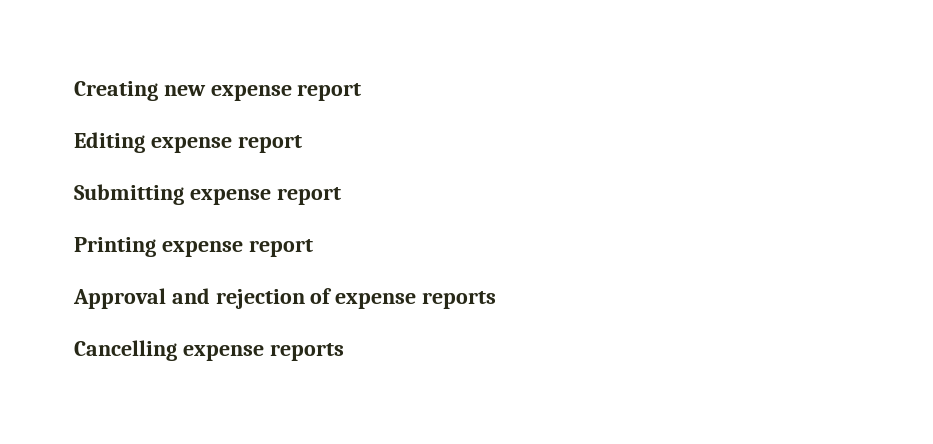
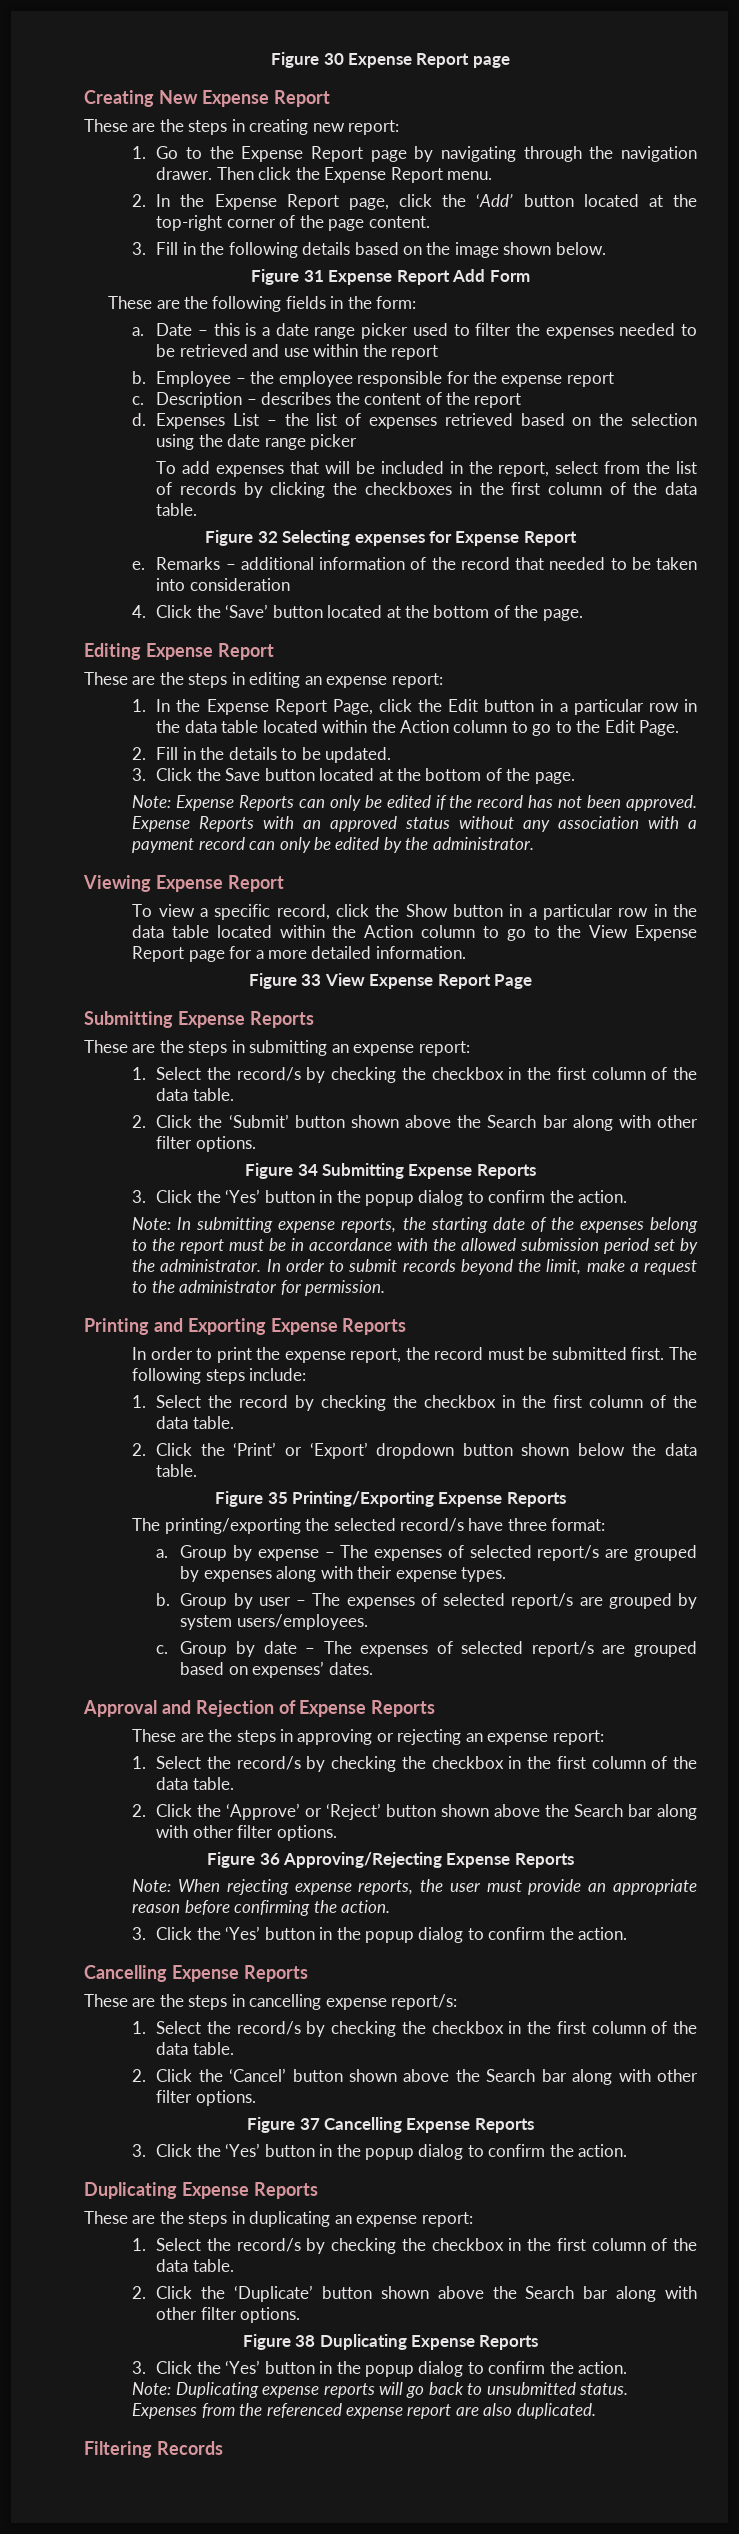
- Creating new expense report
- Editing expense report
- Submitting expense report
- Printing expense report
- Approval and rejection of expense reports
- Cancelling expense reports
+ Figure 30 Expense Report page
+ Creating New Expense Report
+ These are the steps in creating new report:
+ 1. Go to the Expense Report page by navigating through the navigation drawer. Then click the Expense Report menu.
+ 2. In the Expense Report page, click the ‘Add’ button located at the top-right corner of the page content.
+ 3. Fill in the following details based on the image shown below.
+ Figure 31 Expense Report Add Form
+ These are the following fields in the form:
+ a. Date – this is a date range picker used to filter the expenses needed to be retrieved and use within the report
+ b. Employee – the employee responsible for the expense report
+ c. Description – describes the content of the report
+ d. Expenses List – the list of expenses retrieved based on the selection using the date range picker
+ To add expenses that will be included in the report, select from the list of records by clicking the checkboxes in the first column of the data table.
+ Figure 32 Selecting expenses for Expense Report
+ e. Remarks – additional information of the record that needed to be taken into consideration
+ 4. Click the ‘Save’ button located at the bottom of the page.
+ Editing Expense Report
+ These are the steps in editing an expense report:
+ 1. In the Expense Report Page, click the Edit button in a particular row in the data table located within the Action column to go to the Edit Page.
+ 2. Fill in the details to be updated.
+ 3. Click the Save button located at the bottom of the page.
+ Note: Expense Reports can only be edited if the record has not been approved. Expense Reports with an approved status without any association with a payment record can only be edited by the administrator.
+ Viewing Expense Report
+ To view a specific record, click the Show button in a particular row in the data table located within the Action column to go to the View Expense Report page for a more detailed information.
+ Figure 33 View Expense Report Page
+ Submitting Expense Reports
+ These are the steps in submitting an expense report:
+ 1. Select the record/s by checking the checkbox in the first column of the data table.
+ 2. Click the ‘Submit’ button shown above the Search bar along with other filter options.
+ Figure 34 Submitting Expense Reports
+ 3. Click the ‘Yes’ button in the popup dialog to confirm the action.
+ Note: In submitting expense reports, the starting date of the expenses belong to the report must be in accordance with the allowed submission period set by the administrator. In order to submit records beyond the limit, make a request to the administrator for permission.
+ Printing and Exporting Expense Reports
+ In order to print the expense report, the record must be submitted first. The following steps include:
+ 1. Select the record by checking the checkbox in the first column of the data table.
+ 2. Click the ‘Print’ or ‘Export’ dropdown button shown below the data table.
+ Figure 35 Printing/Exporting Expense Reports
+ The printing/exporting the selected record/s have three format:
+ a. Group by expense – The expenses of selected report/s are grouped by expenses along with their expense types.
+ b. Group by user – The expenses of selected report/s are grouped by system users/employees.
+ c. Group by date – The expenses of selected report/s are grouped based on expenses’ dates.
+ Approval and Rejection of Expense Reports
+ These are the steps in approving or rejecting an expense report:
+ 1. Select the record/s by checking the checkbox in the first column of the data table.
+ 2. Click the ‘Approve’ or ‘Reject’ button shown above the Search bar along with other filter options.
+ Figure 36 Approving/Rejecting Expense Reports
+ Note: When rejecting expense reports, the user must provide an appropriate reason before confirming the action.
+ 3. Click the ‘Yes’ button in the popup dialog to confirm the action.
+ Cancelling Expense Reports
+ These are the steps in cancelling expense report/s:
+ 1. Select the record/s by checking the checkbox in the first column of the data table.
+ 2. Click the ‘Cancel’ button shown above the Search bar along with other filter options.
+ Figure 37 Cancelling Expense Reports
+ 3. Click the ‘Yes’ button in the popup dialog to confirm the action.
+ Duplicating Expense Reports
+ These are the steps in duplicating an expense report:
+ 1. Select the record/s by checking the checkbox in the first column of the data table.
+ 2. Click the ‘Duplicate’ button shown above the Search bar along with other filter options.
+ Figure 38 Duplicating Expense Reports
+ 3. Click the ‘Yes’ button in the popup dialog to confirm the action.
+ Note: Duplicating expense reports will go back to unsubmitted status. Expenses from the referenced expense report are also duplicated.
+ Filtering Records

